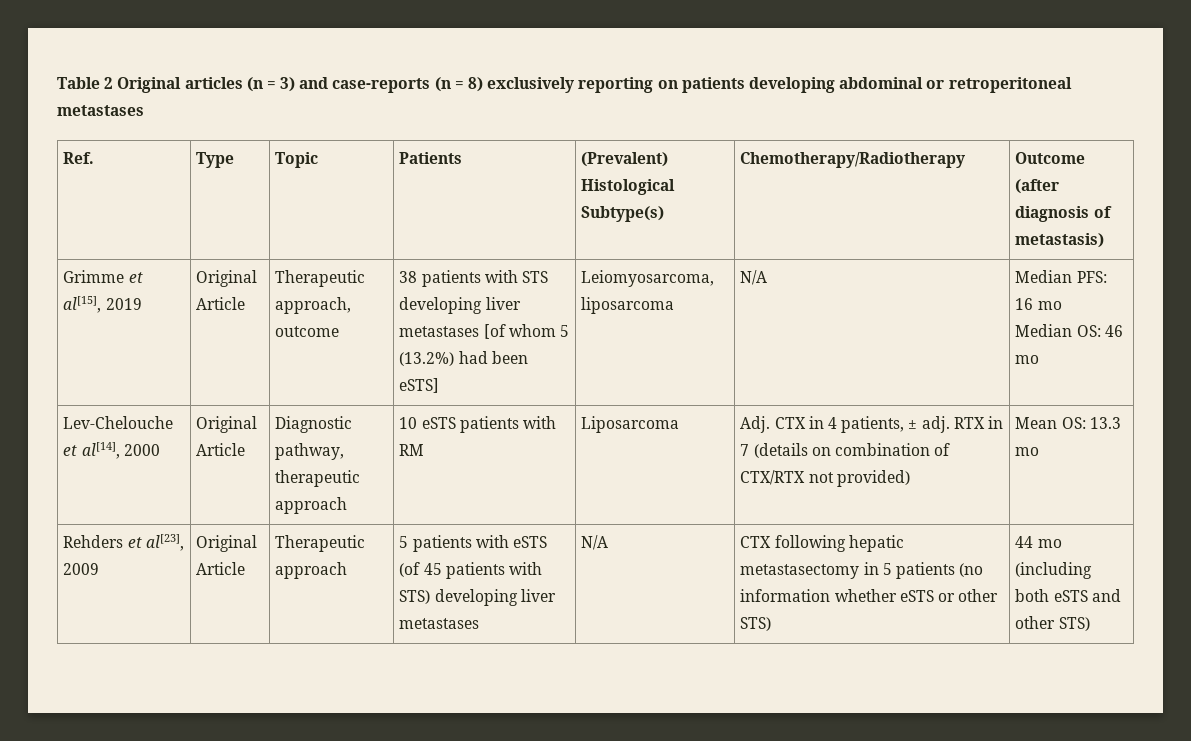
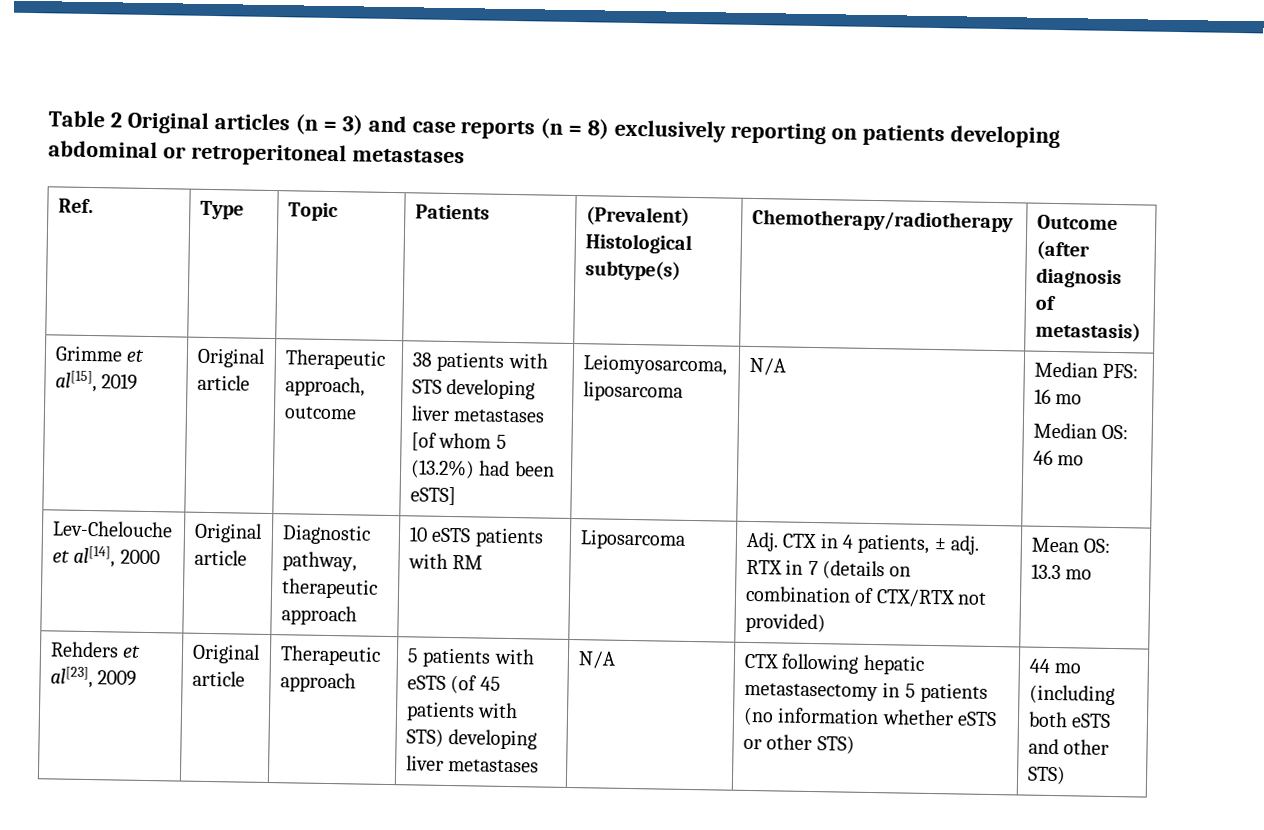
- Table 2 Original articles (n = 3) and case-reports (n = 8) exclusively reporting on patients developing abdominal or retroperitoneal metastases
+ Table 2 Original articles (n = 3) and case reports (n = 8) exclusively reporting on patients developing abdominal or retroperitoneal metastases
- Ref. | Type | Topic | Patients | (Prevalent) Histological Subtype(s) | Chemotherapy/Radiotherapy | Outcome (after diagnosis of metastasis)
+ Ref. | Type | Topic | Patients | (Prevalent) Histological subtype(s) | Chemotherapy/radiotherapy | Outcome (after diagnosis of metastasis)
- Grimme et al[15], 2019 | Original Article | Therapeutic approach, outcome | 38 patients with STS developing liver metastases [of whom 5 (13.2%) had been eSTS] | Leiomyosarcoma, liposarcoma | N/A | Median PFS: 16 mo
+ Grimme et al[15], 2019 | Original article | Therapeutic approach, outcome | 38 patients with STS developing liver metastases [of whom 5 (13.2%) had been eSTS] | Leiomyosarcoma, liposarcoma | N/A | Median PFS: 16 mo
- Lev-Chelouche et al[14], 2000 | Original Article | Diagnostic pathway, therapeutic approach | 10 eSTS patients with RM | Liposarcoma | Adj. CTX in 4 patients, ± adj. RTX in 7 (details on combination of CTX/RTX not provided) | Mean OS: 13.3 mo
+ Lev-Chelouche et al[14], 2000 | Original article | Diagnostic pathway, therapeutic approach | 10 eSTS patients with RM | Liposarcoma | Adj. CTX in 4 patients, ± adj. RTX in 7 (details on combination of CTX/RTX not provided) | Mean OS: 13.3 mo
- Rehders et al[23], 2009 | Original Article
+ Rehders et al[23], 2009 | Original article

